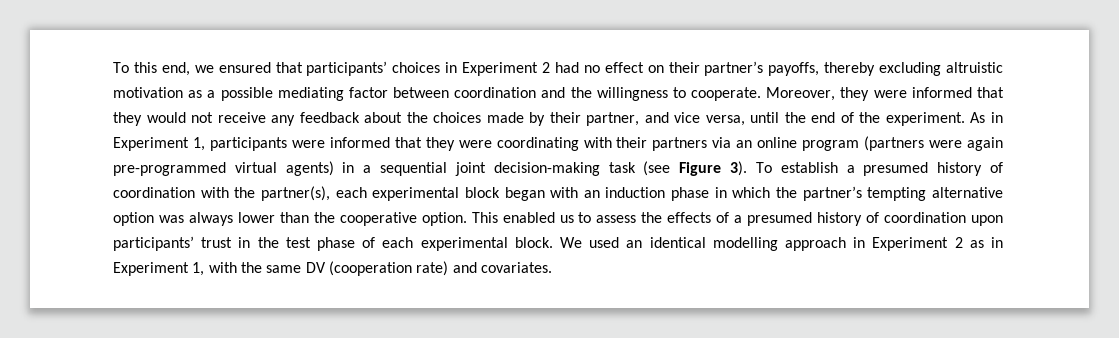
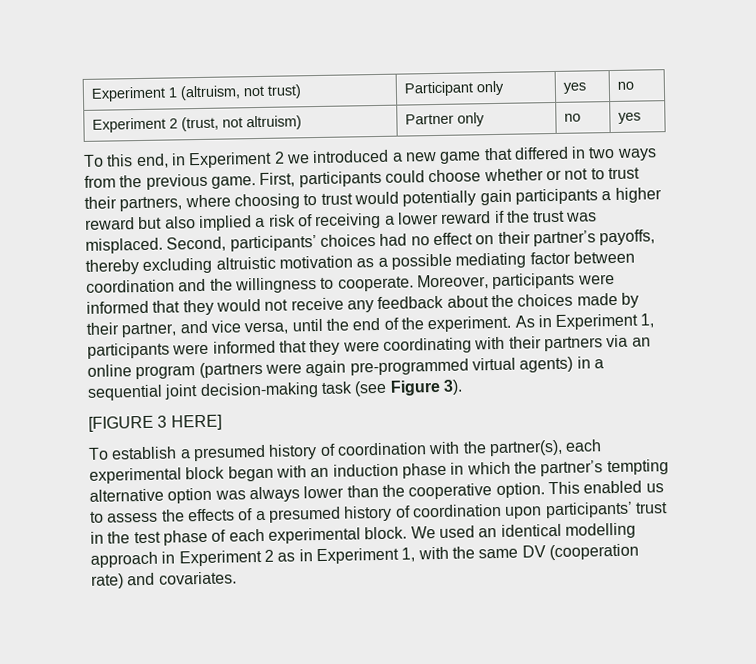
- To this end, we ensured that participants’ choices in Experiment 2 had no effect on their partner’s payoffs, thereby excluding altruistic motivation as a possible mediating factor between coordination and the willingness to cooperate.
+ Experiment 1 (altruism, not trust) | Participant only | yes | no
+ Experiment 2 (trust, not altruism) | Partner only | no | yes
+ To this end, in Experiment 2 we introduced a new game that differed in two ways from the previous game. First, participants could choose whether or not to trust their partners, where choosing to trust would potentially gain participants a higher reward but also implied a risk of receiving a lower reward if the trust was misplaced. Second, participants’ choices had no effect on their partner’s payoffs, thereby excluding altruistic motivation as a possible mediating factor between coordination and the willingness to cooperate.
- Moreover, they were informed that they would not receive any feedback about the choices made by their partner, and vice versa, until the end of the experiment.
+ Moreover, participants were informed that they would not receive any feedback about the choices made by their partner, and vice versa, until the end of the experiment.
- As in Experiment 1, participants were informed that they were coordinating with their partners via an online program (partners were again pre-programmed virtual agents) in a sequential joint decision-making task (see Figure 3). To establish a presumed history of coordination with the partner(s), each experimental block began with an induction phase in which the partner’s tempting alternative option was always lower than the cooperative option.
+ As in Experiment 1, participants were informed that they were coordinating with their partners via an online program (partners were again pre-programmed virtual agents) in a sequential joint decision-making task (see Figure 3).
+ [FIGURE 3 HERE]
+ To establish a presumed history of coordination with the partner(s), each experimental block began with an induction phase in which the partner’s tempting alternative option was always lower than the cooperative option.

